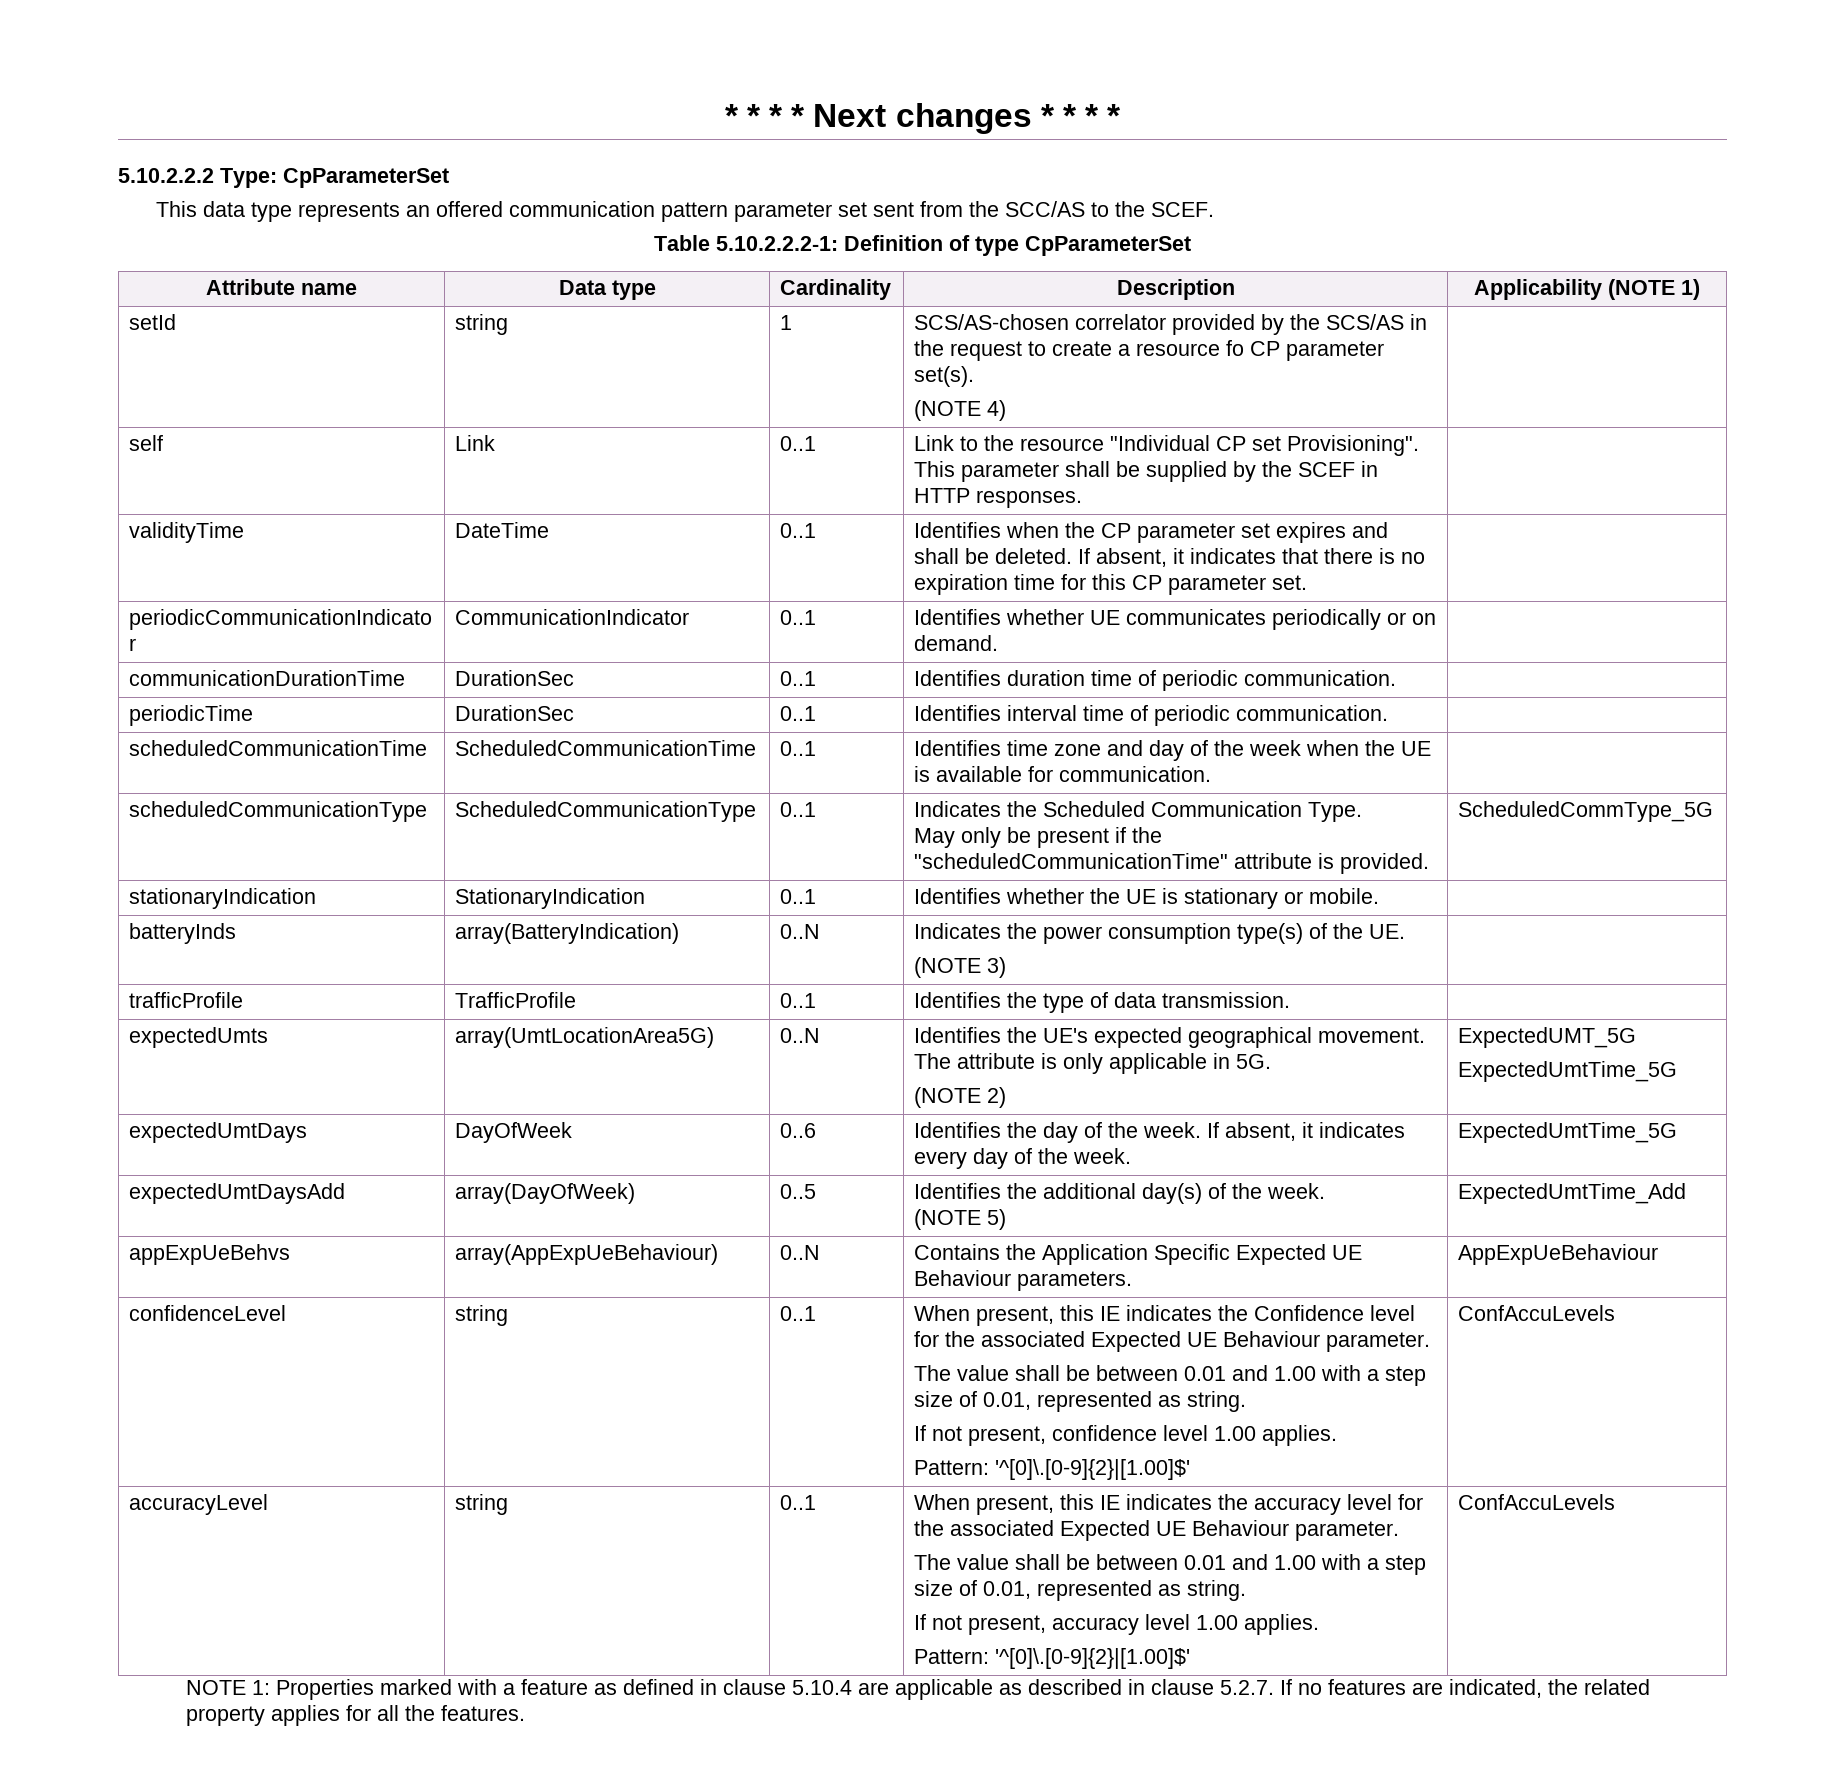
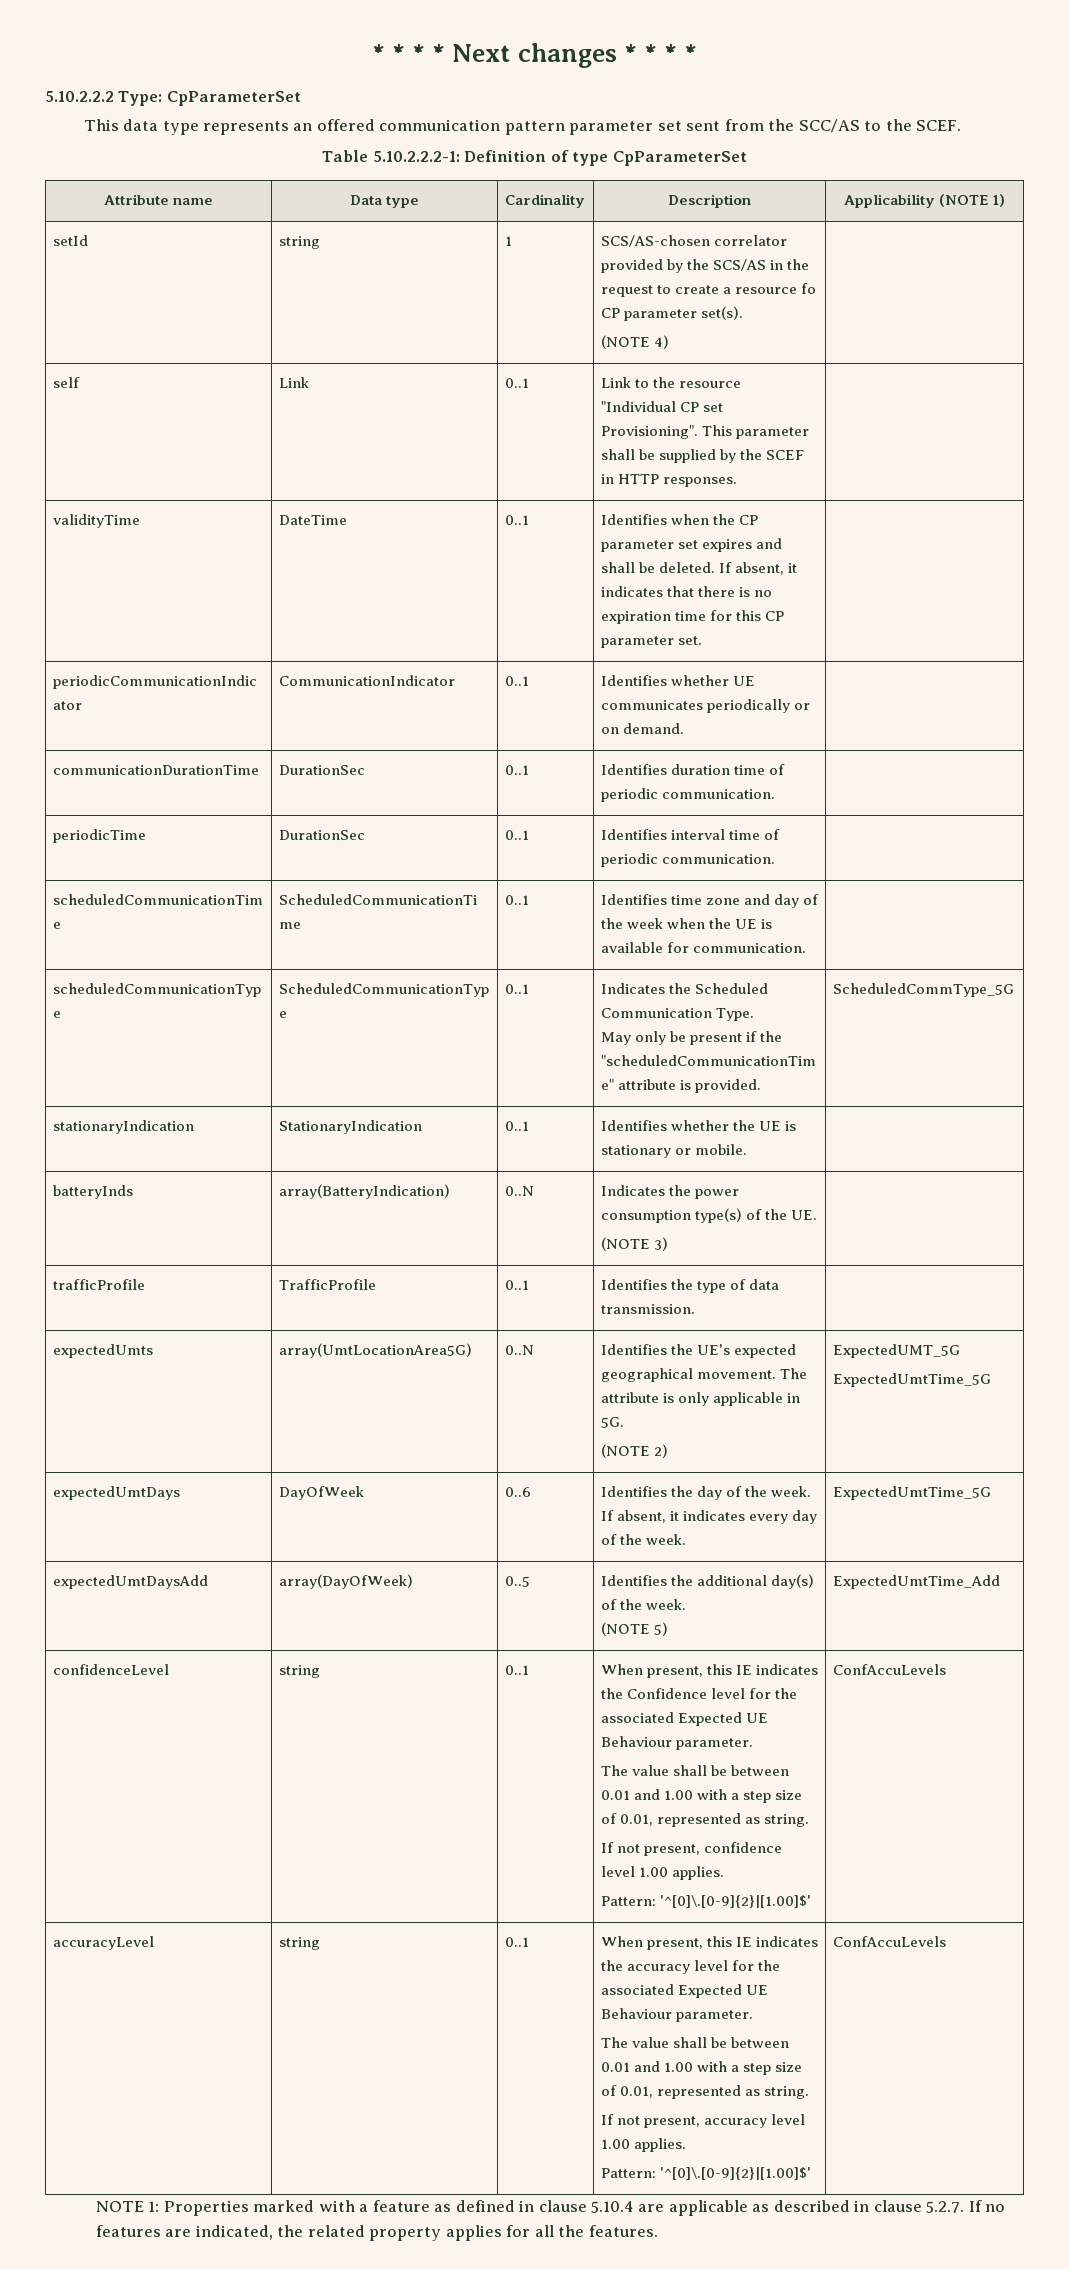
- appExpUeBehvs | array(AppExpUeBehaviour) | 0..N | Contains the Application Specific Expected UE Behaviour parameters. | AppExpUeBehaviour

